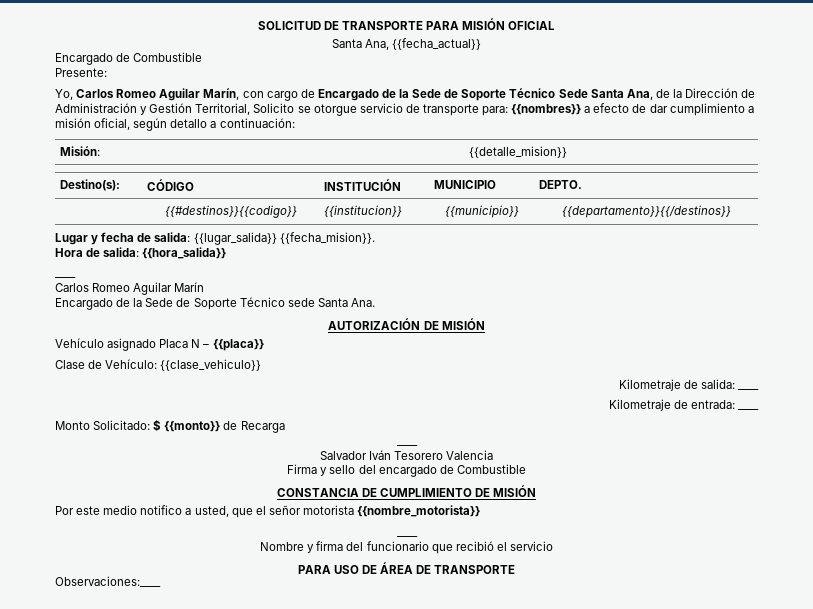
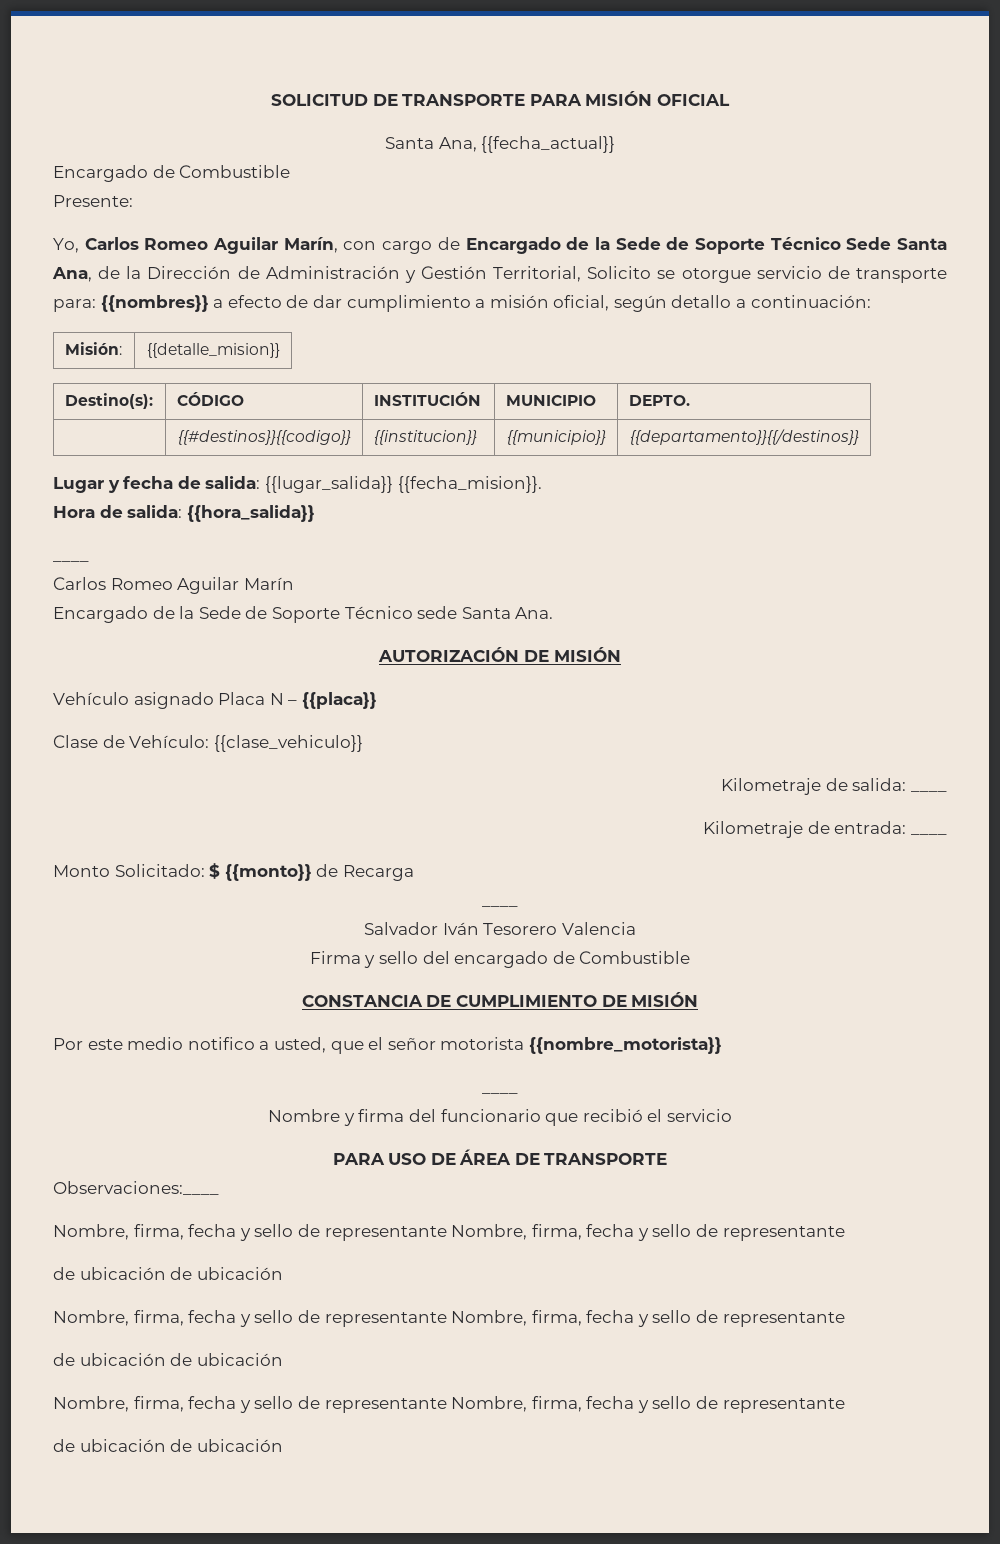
  Observaciones:____
+ Nombre, firma, fecha y sello de representante Nombre, firma, fecha y sello de representante
+ de ubicación de ubicación
+ Nombre, firma, fecha y sello de representante Nombre, firma, fecha y sello de representante
+ de ubicación de ubicación
+ Nombre, firma, fecha y sello de representante Nombre, firma, fecha y sello de representante
+ de ubicación de ubicación

